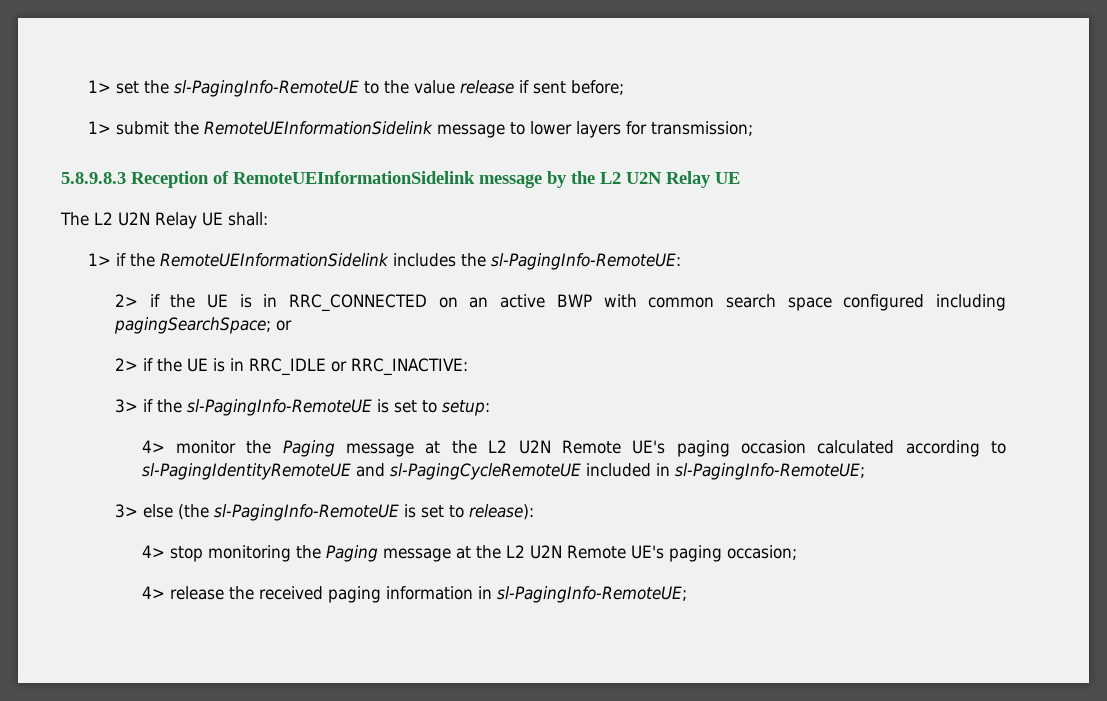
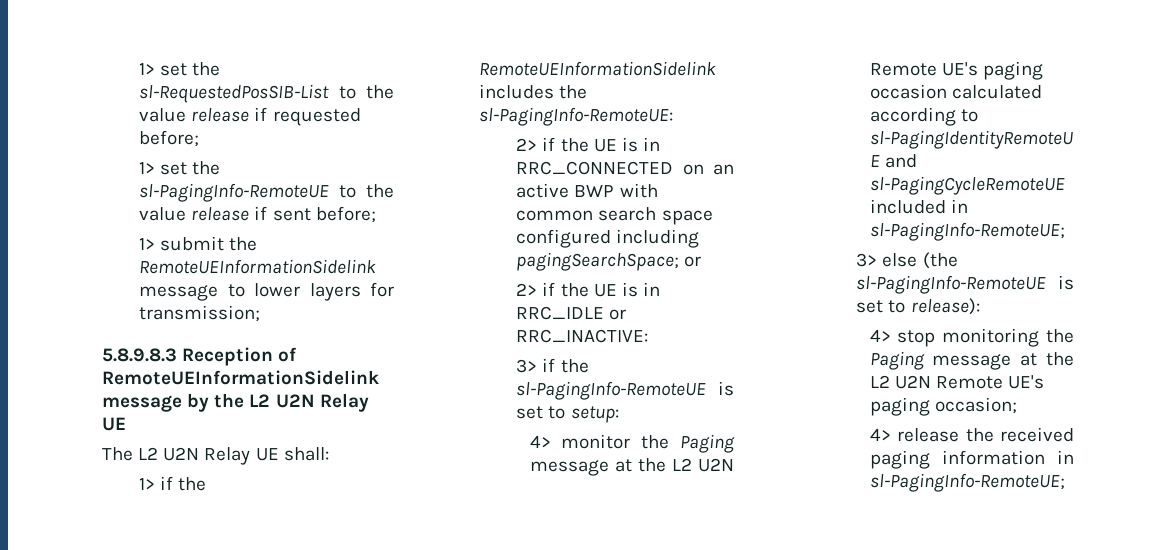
+ 1> set the sl-RequestedPosSIB-List to the value release if requested before;

